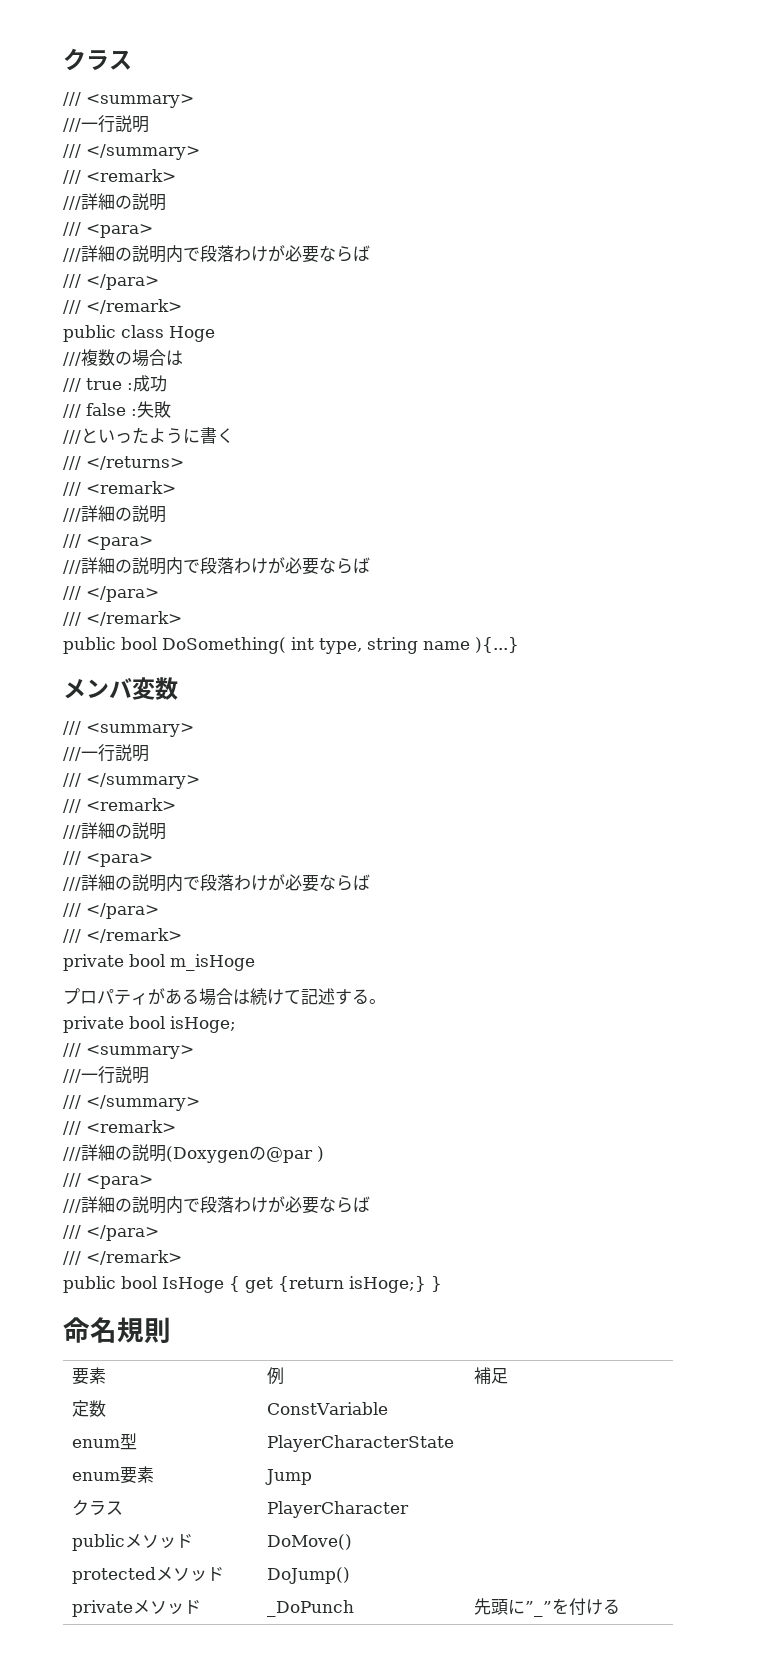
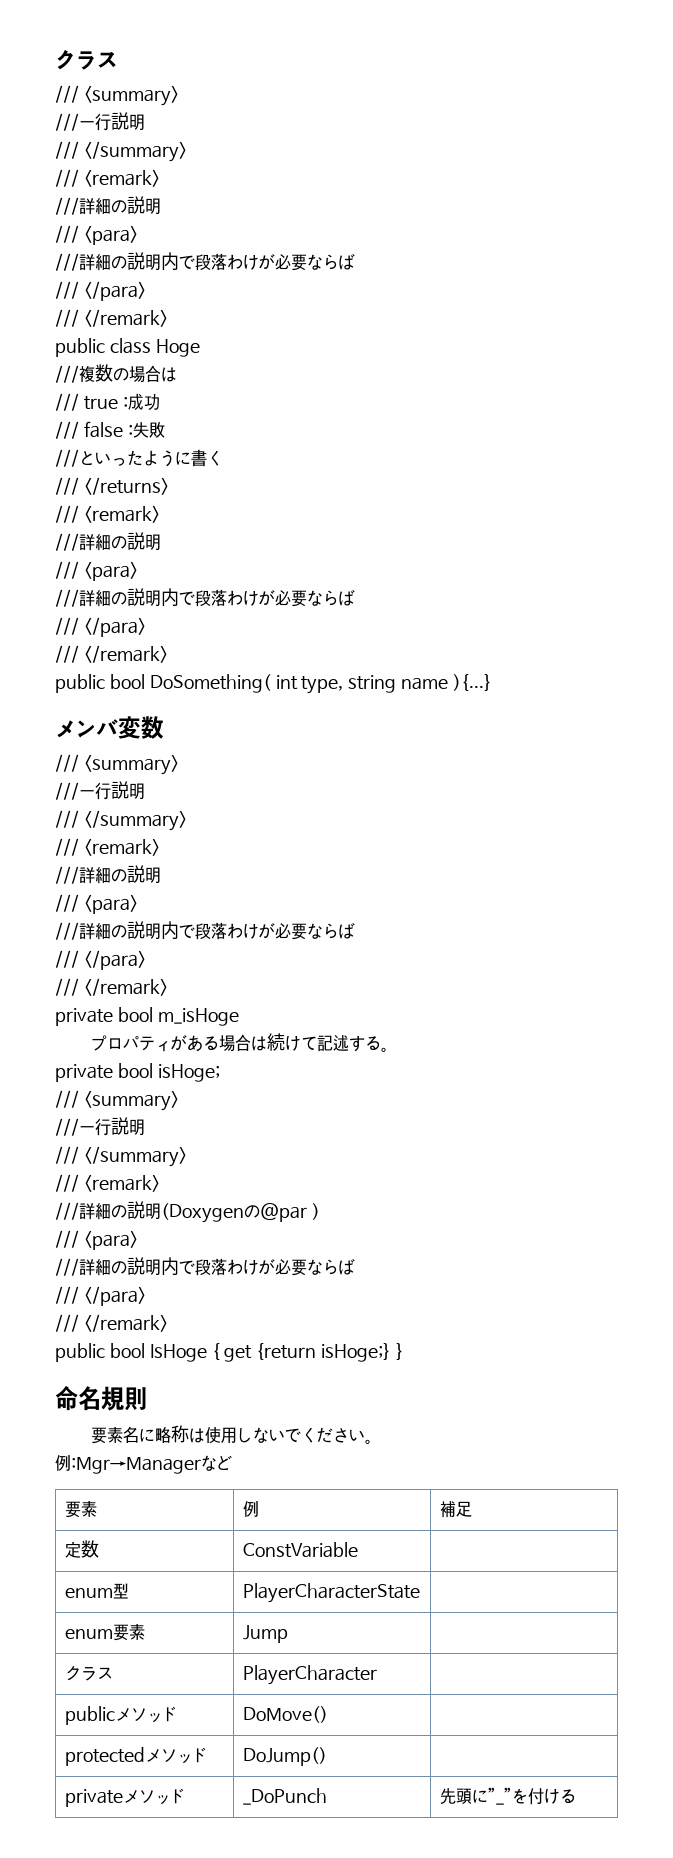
+ 要素名に略称は使用しないでください。
+ 例:Mgr→Managerなど

